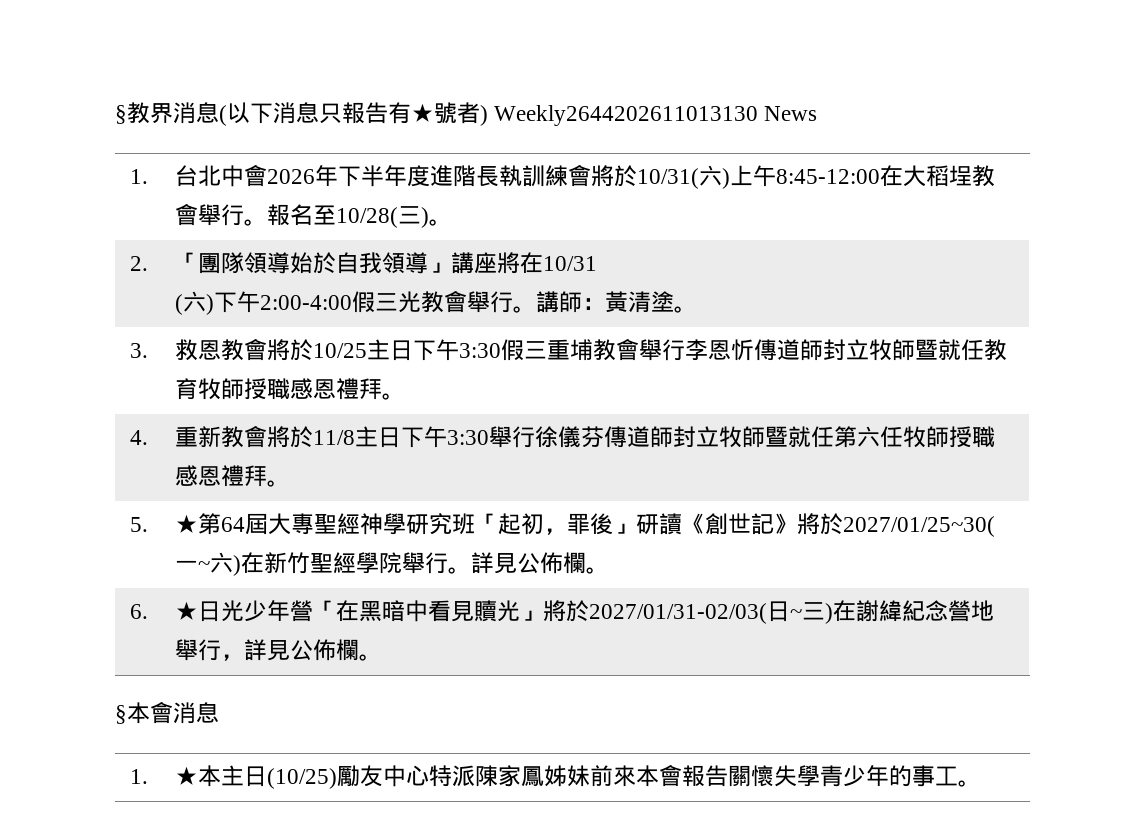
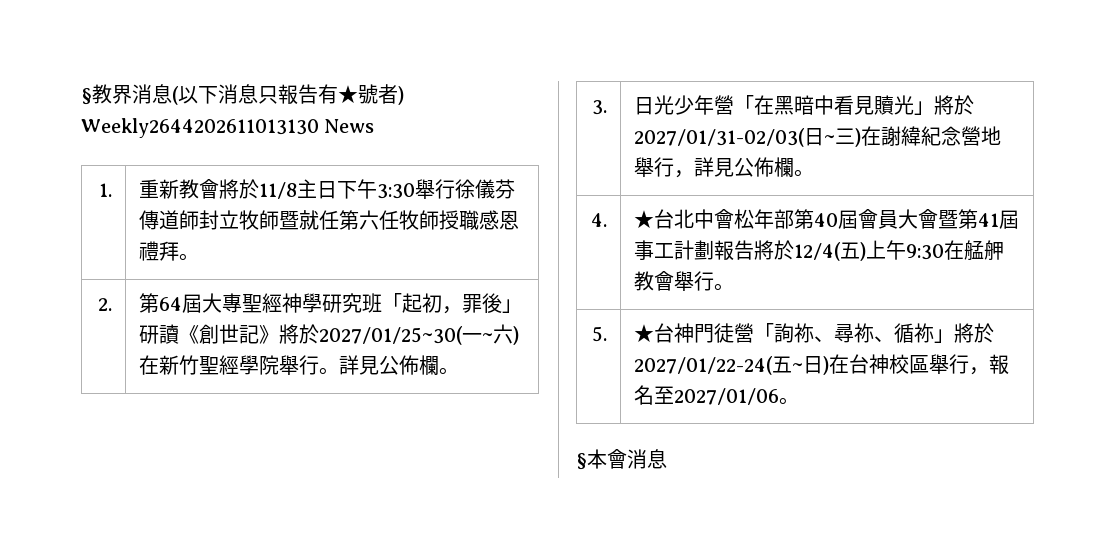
- 1. | 台北中會2026年下半年度進階長執訓練會將於10/31(六)上午8:45-12:00在大稻埕教會舉行。報名至10/28(三)。
- 2. | 「團隊領導始於自我領導」講座將在10/31
- (六)下午2:00-4:00假三光教會舉行。講師：黃清塗。
- 3. | 救恩教會將於10/25主日下午3:30假三重埔教會舉行李恩忻傳道師封立牧師暨就任教育牧師授職感恩禮拜。
- 4. | 重新教會將於11/8主日下午3:30舉行徐儀芬傳道師封立牧師暨就任第六任牧師授職感恩禮拜。
+ 1. | 重新教會將於11/8主日下午3:30舉行徐儀芬傳道師封立牧師暨就任第六任牧師授職感恩禮拜。
- 5. | ★第64屆大專聖經神學研究班「起初，罪後」研讀《創世記》將於2027/01/25~30(一~六)在新竹聖經學院舉行。詳見公佈欄。
+ 2. | 第64屆大專聖經神學研究班「起初，罪後」研讀《創世記》將於2027/01/25~30(一~六)在新竹聖經學院舉行。詳見公佈欄。
- 6. | ★日光少年營「在黑暗中看見贖光」將於2027/01/31-02/03(日~三)在謝緯紀念營地舉行，詳見公佈欄。
+ 3. | 日光少年營「在黑暗中看見贖光」將於2027/01/31-02/03(日~三)在謝緯紀念營地舉行，詳見公佈欄。
+ 4. | ★台北中會松年部第40屆會員大會暨第41屆事工計劃報告將於12/4(五)上午9:30在艋舺教會舉行。
+ 5. | ★台神門徒營「詢祢、尋祢、循祢」將於2027/01/22-24(五~日)在台神校區舉行，報名至2027/01/06。
  §本會消息
- 1. | ★本主日(10/25)勵友中心特派陳家鳳姊妹前來本會報告關懷失學青少年的事工。

